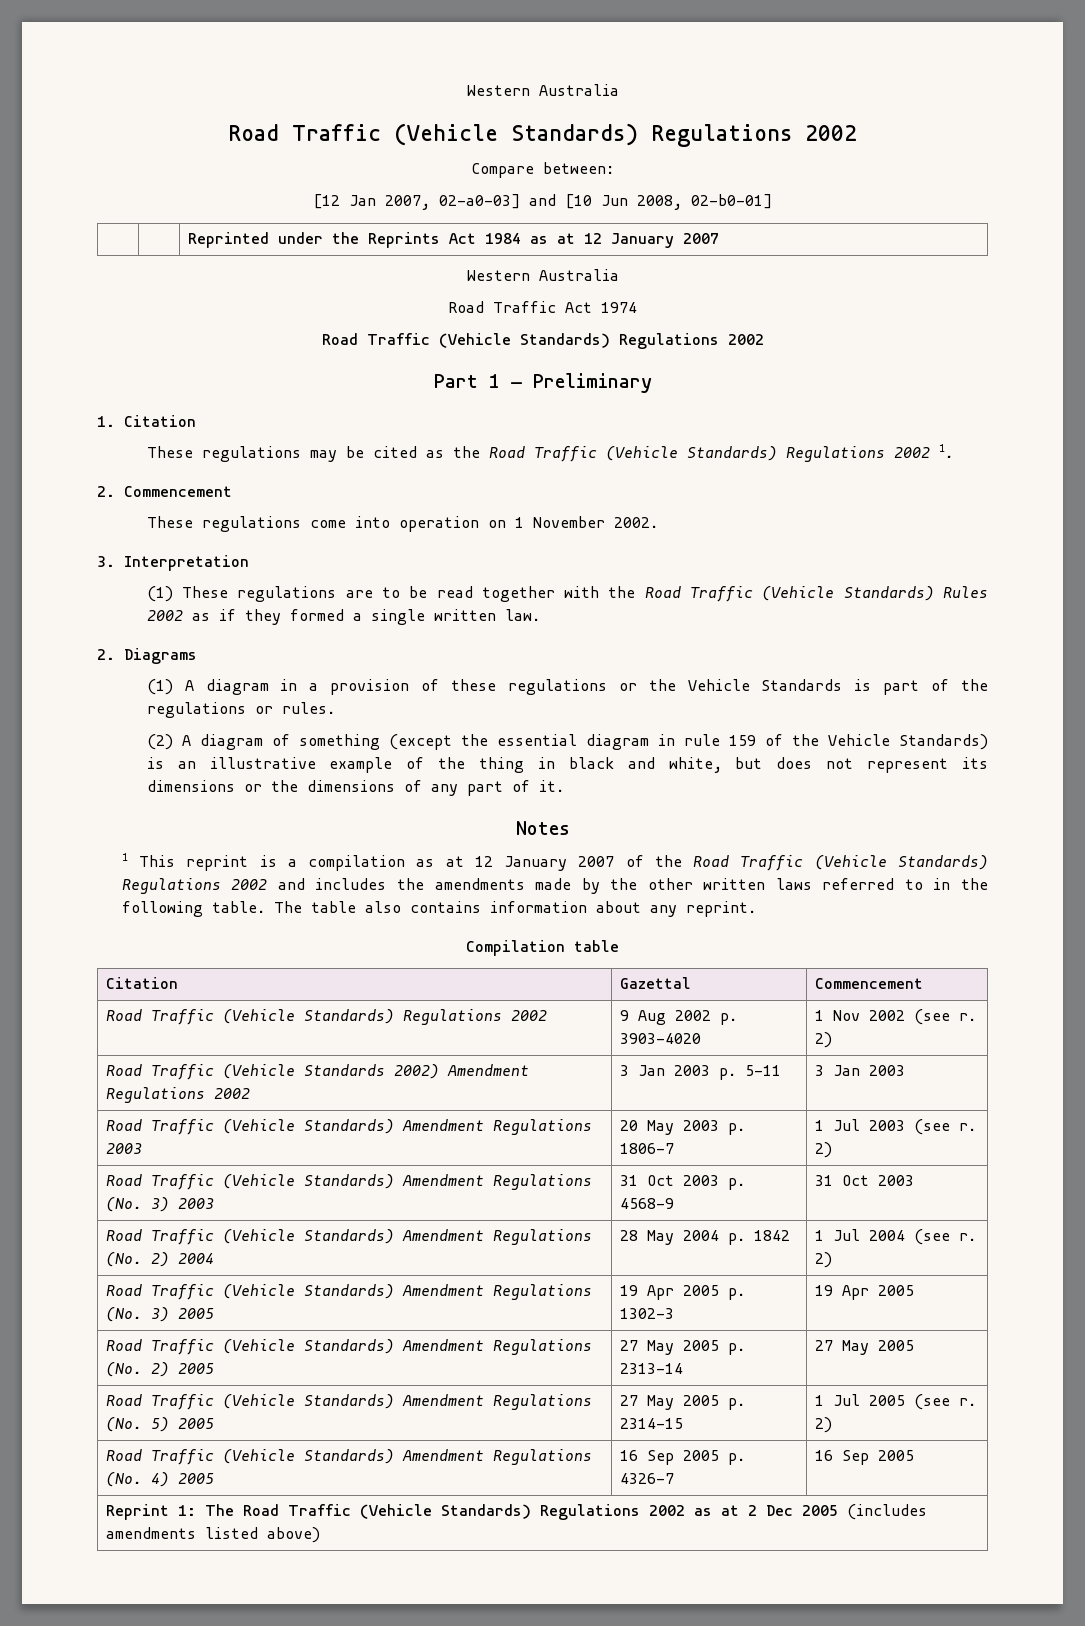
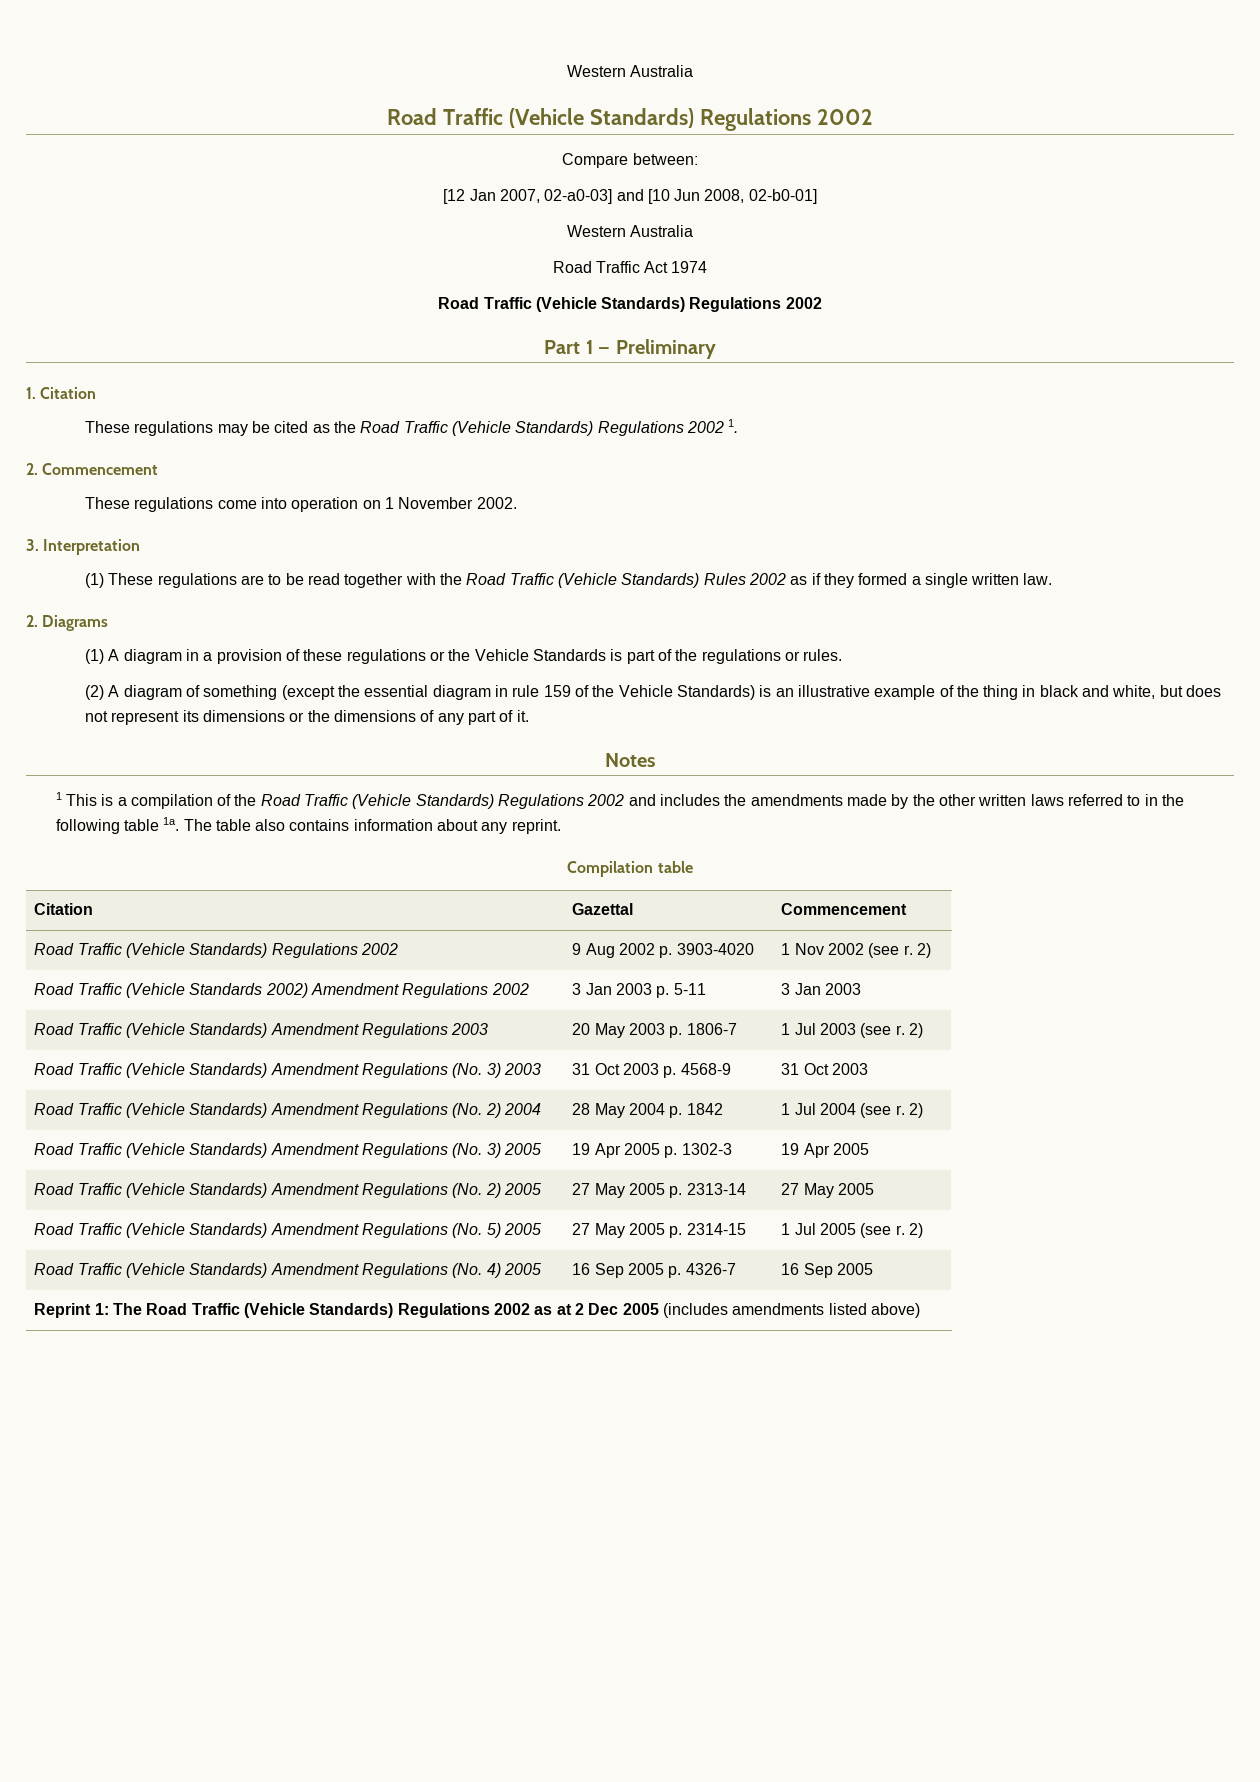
- | | Reprinted under the Reprints Act 1984 as at 12 January 2007
- 1 This reprint is a compilation as at 12 January 2007 of the Road Traffic (Vehicle Standards) Regulations 2002 and includes the amendments made by the other written laws referred to in the following table.
+ 1 This is a compilation of the Road Traffic (Vehicle Standards) Regulations 2002 and includes the amendments made by the other written laws referred to in the following table 1a.

